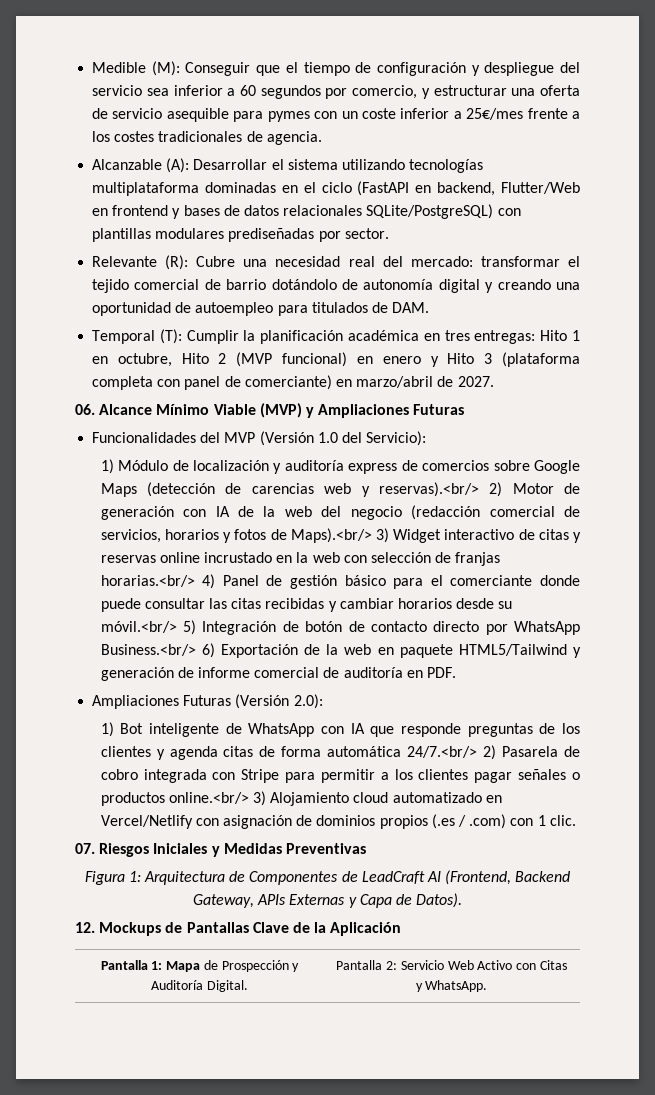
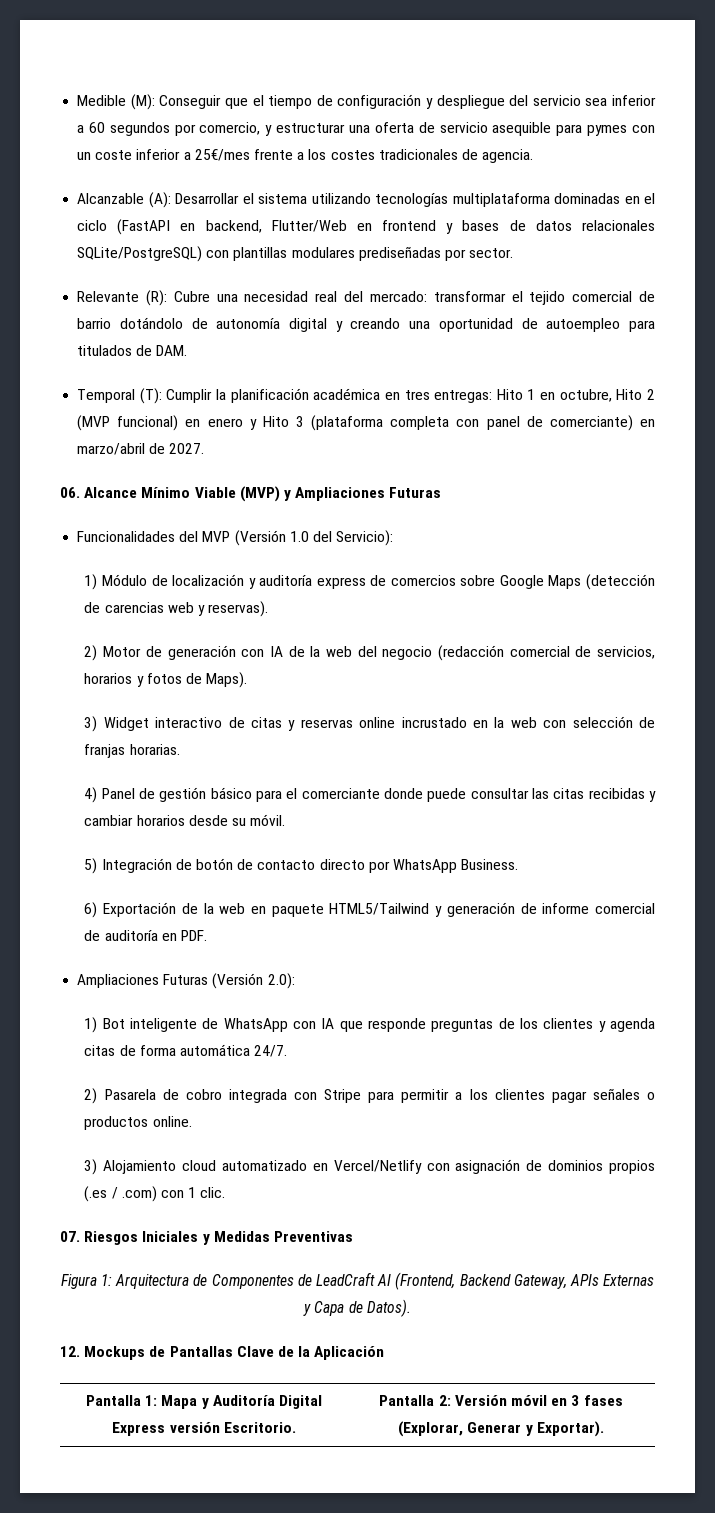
- 1) Módulo de localización y auditoría express de comercios sobre Google Maps (detección de carencias web y reservas).<br/> 2) Motor de generación con IA de la web del negocio (redacción comercial de servicios, horarios y fotos de Maps).<br/> 3) Widget interactivo de citas y reservas online incrustado en la web con selección de franjas horarias.<br/> 4) Panel de gestión básico para el comerciante donde puede consultar las citas recibidas y cambiar horarios desde su móvil.<br/> 5) Integración de botón de contacto directo por WhatsApp Business.<br/> 6) Exportación de la web en paquete HTML5/Tailwind y generación de informe comercial de auditoría en PDF.
+ 1) Módulo de localización y auditoría express de comercios sobre Google Maps (detección de carencias web y reservas).
+ 2) Motor de generación con IA de la web del negocio (redacción comercial de servicios, horarios y fotos de Maps).
+ 3) Widget interactivo de citas y reservas online incrustado en la web con selección de franjas horarias.
+ 4) Panel de gestión básico para el comerciante donde puede consultar las citas recibidas y cambiar horarios desde su móvil.
+ 5) Integración de botón de contacto directo por WhatsApp Business.
+ 6) Exportación de la web en paquete HTML5/Tailwind y generación de informe comercial de auditoría en PDF.
- 1) Bot inteligente de WhatsApp con IA que responde preguntas de los clientes y agenda citas de forma automática 24/7.<br/> 2) Pasarela de cobro integrada con Stripe para permitir a los clientes pagar señales o productos online.<br/> 3) Alojamiento cloud automatizado en Vercel/Netlify con asignación de dominios propios (.es / .com) con 1 clic.
+ 1) Bot inteligente de WhatsApp con IA que responde preguntas de los clientes y agenda citas de forma automática 24/7.
+ 2) Pasarela de cobro integrada con Stripe para permitir a los clientes pagar señales o productos online.
+ 3) Alojamiento cloud automatizado en Vercel/Netlify con asignación de dominios propios (.es / .com) con 1 clic.
- Pantalla 1: Mapa de Prospección y Auditoría Digital. | Pantalla 2: Servicio Web Activo con Citas y WhatsApp.
+ Pantalla 1: Mapa y Auditoría Digital Express versión Escritorio. | Pantalla 2: Versión móvil en 3 fases (Explorar, Generar y Exportar).

